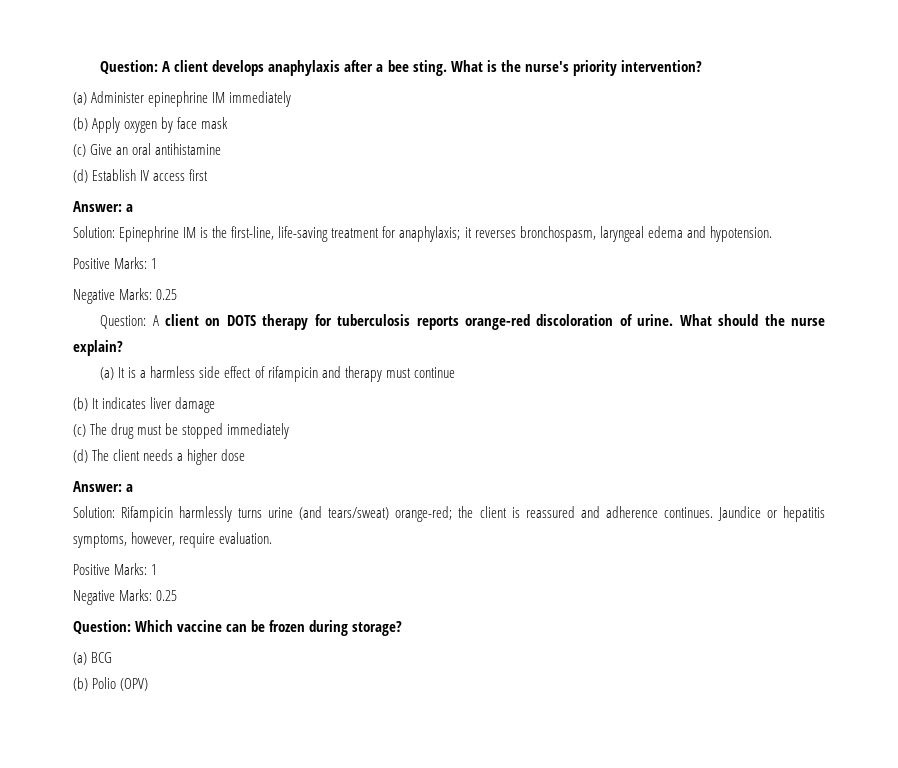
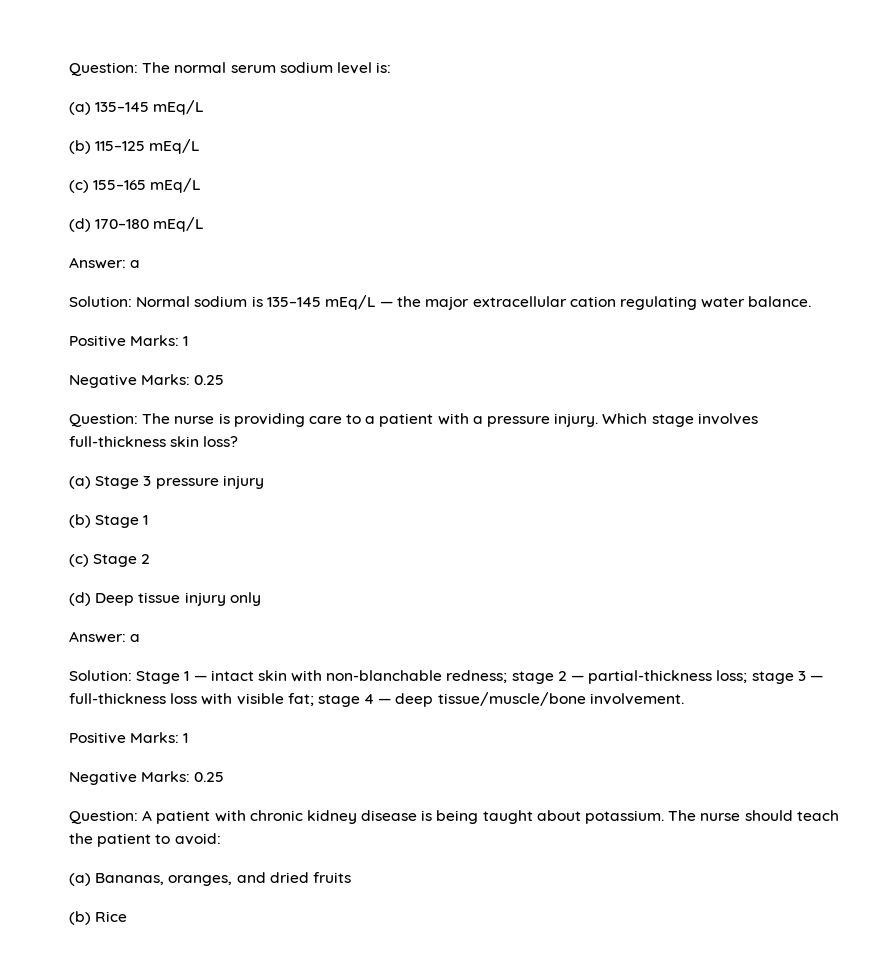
- Question: A client develops anaphylaxis after a bee sting. What is the nurse's priority intervention?
- (a) Administer epinephrine IM immediately
- (b) Apply oxygen by face mask
- (c) Give an oral antihistamine
- (d) Establish IV access first
+ Question: The normal serum sodium level is:
+ (a) 135–145 mEq/L
+ (b) 115–125 mEq/L
+ (c) 155–165 mEq/L
+ (d) 170–180 mEq/L
  Answer: a
- Solution: Epinephrine IM is the first-line, life-saving treatment for anaphylaxis; it reverses bronchospasm, laryngeal edema and hypotension.
+ Solution: Normal sodium is 135–145 mEq/L — the major extracellular cation regulating water balance.
+ Positive Marks: 1
+ Negative Marks: 0.25
+ Question: The nurse is providing care to a patient with a pressure injury. Which stage involves full-thickness skin loss?
+ (a) Stage 3 pressure injury
+ (b) Stage 1
+ (c) Stage 2
+ (d) Deep tissue injury only
+ Answer: a
+ Solution: Stage 1 — intact skin with non-blanchable redness; stage 2 — partial-thickness loss; stage 3 — full-thickness loss with visible fat; stage 4 — deep tissue/muscle/bone involvement.
- Question: A client on DOTS therapy for tuberculosis reports orange-red discoloration of urine. What should the nurse explain?
- (a) It is a harmless side effect of rifampicin and therapy must continue
- (b) It indicates liver damage
- (c) The drug must be stopped immediately
- (d) The client needs a higher dose
- Answer: a
- Solution: Rifampicin harmlessly turns urine (and tears/sweat) orange-red; the client is reassured and adherence continues. Jaundice or hepatitis symptoms, however, require evaluation.
- Positive Marks: 1
- Negative Marks: 0.25
- Question: Which vaccine can be frozen during storage?
- (a) BCG
- (b) Polio (OPV)
+ Question: A patient with chronic kidney disease is being taught about potassium. The nurse should teach the patient to avoid:
+ (a) Bananas, oranges, and dried fruits
+ (b) Rice

